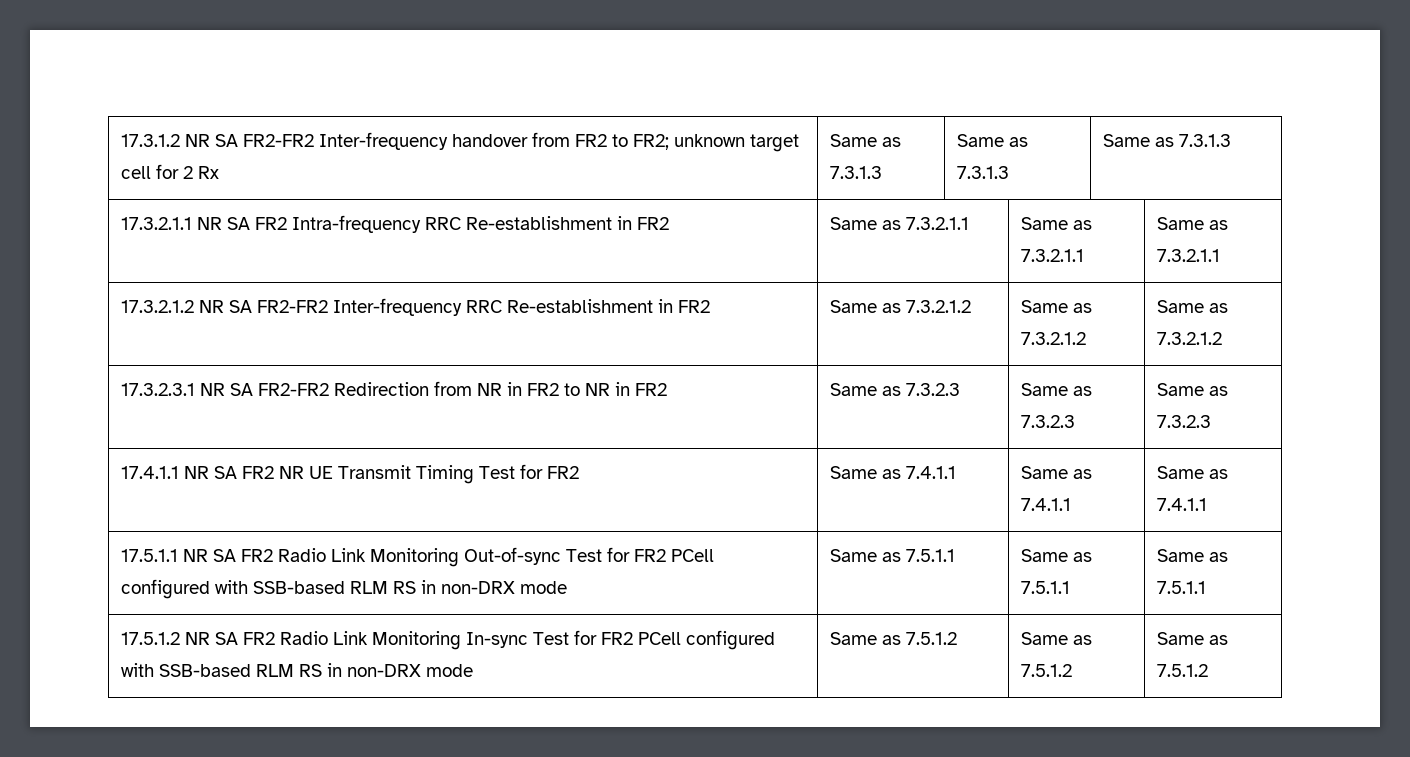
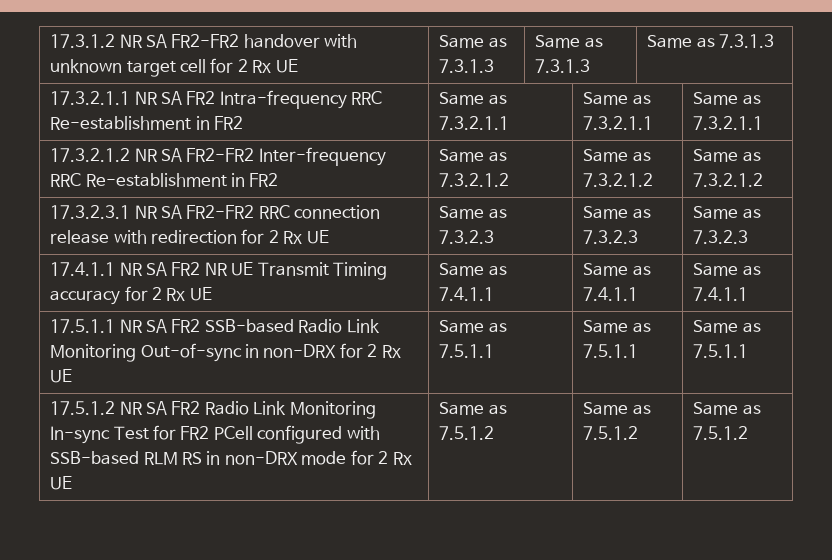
- 17.3.1.2 NR SA FR2-FR2 Inter-frequency handover from FR2 to FR2; unknown target cell for 2 Rx | Same as 7.3.1.3 | Same as 7.3.1.3 | Same as 7.3.1.3
+ 17.3.1.2 NR SA FR2-FR2 handover with unknown target cell for 2 Rx UE | Same as 7.3.1.3 | Same as 7.3.1.3 | Same as 7.3.1.3
- 17.3.2.3.1 NR SA FR2-FR2 Redirection from NR in FR2 to NR in FR2 | Same as 7.3.2.3 | Same as 7.3.2.3 | Same as 7.3.2.3
+ 17.3.2.3.1 NR SA FR2-FR2 RRC connection release with redirection for 2 Rx UE | Same as 7.3.2.3 | Same as 7.3.2.3 | Same as 7.3.2.3
- 17.4.1.1 NR SA FR2 NR UE Transmit Timing Test for FR2 | Same as 7.4.1.1 | Same as 7.4.1.1 | Same as 7.4.1.1
+ 17.4.1.1 NR SA FR2 NR UE Transmit Timing accuracy for 2 Rx UE | Same as 7.4.1.1 | Same as 7.4.1.1 | Same as 7.4.1.1
- 17.5.1.1 NR SA FR2 Radio Link Monitoring Out-of-sync Test for FR2 PCell configured with SSB-based RLM RS in non-DRX mode | Same as 7.5.1.1 | Same as 7.5.1.1 | Same as 7.5.1.1
+ 17.5.1.1 NR SA FR2 SSB-based Radio Link Monitoring Out-of-sync in non-DRX for 2 Rx UE | Same as 7.5.1.1 | Same as 7.5.1.1 | Same as 7.5.1.1
- 17.5.1.2 NR SA FR2 Radio Link Monitoring In-sync Test for FR2 PCell configured with SSB-based RLM RS in non-DRX mode | Same as 7.5.1.2 | Same as 7.5.1.2 | Same as 7.5.1.2
+ 17.5.1.2 NR SA FR2 Radio Link Monitoring In-sync Test for FR2 PCell configured with SSB-based RLM RS in non-DRX mode for 2 Rx UE | Same as 7.5.1.2 | Same as 7.5.1.2 | Same as 7.5.1.2

